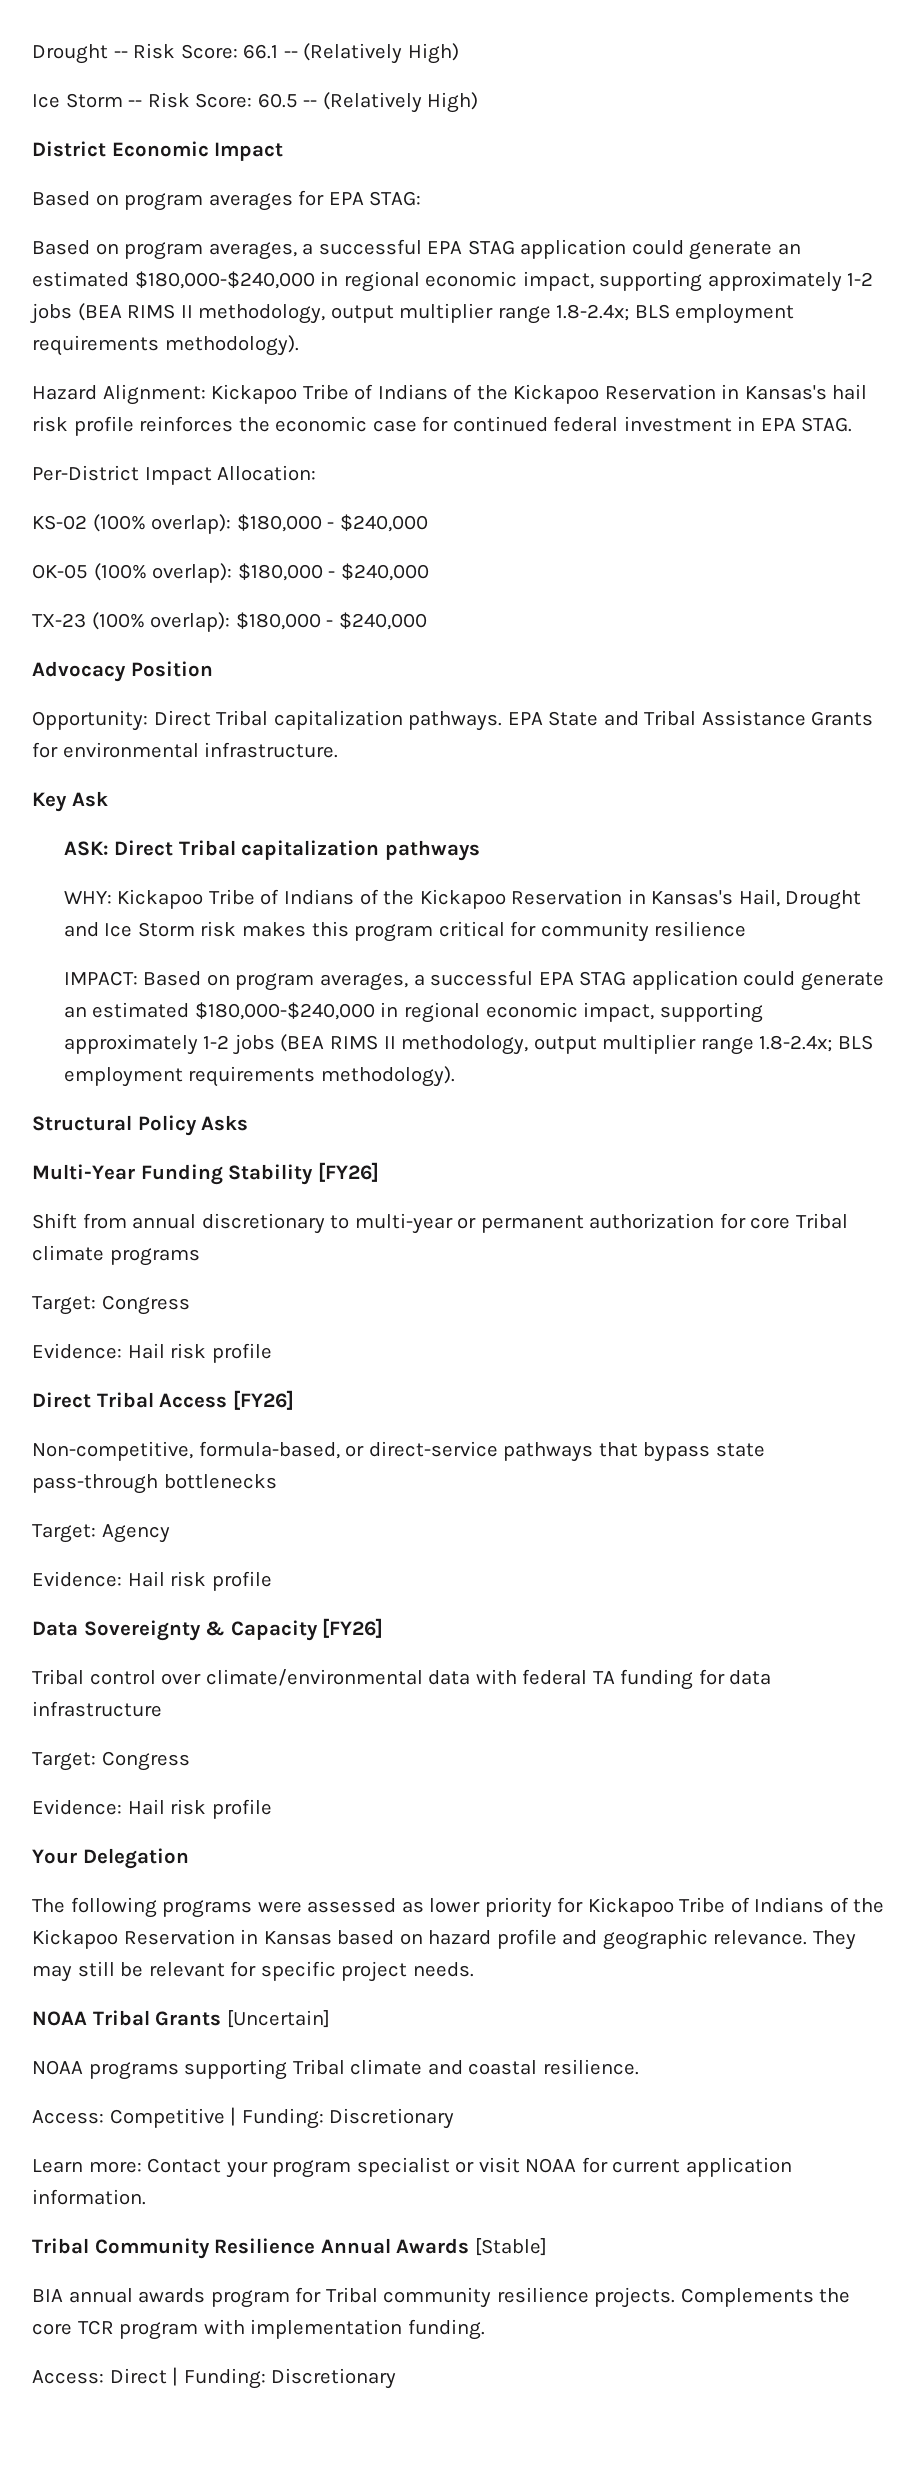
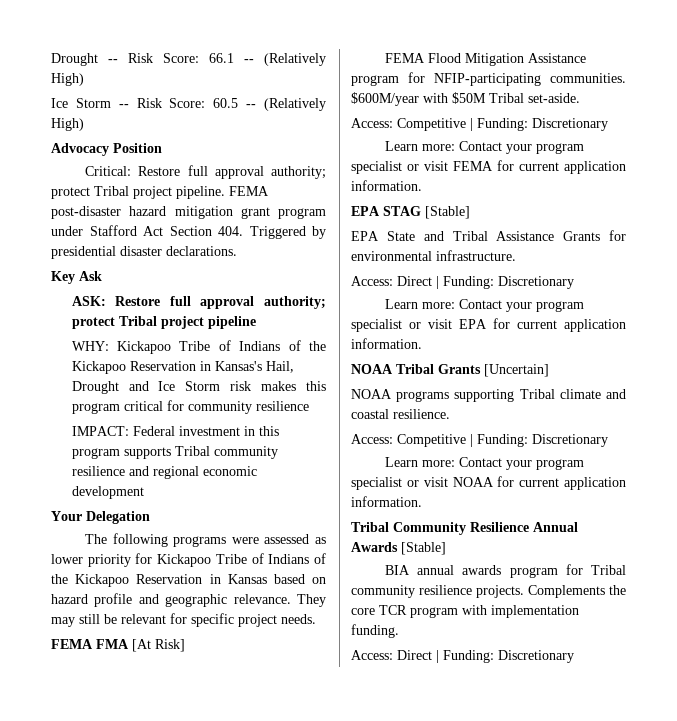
- District Economic Impact
- Based on program averages for EPA STAG:
- Based on program averages, a successful EPA STAG application could generate an estimated $180,000-$240,000 in regional economic impact, supporting approximately 1-2 jobs (BEA RIMS II methodology, output multiplier range 1.8-2.4x; BLS employment requirements methodology).
- Hazard Alignment: Kickapoo Tribe of Indians of the Kickapoo Reservation in Kansas's hail risk profile reinforces the economic case for continued federal investment in EPA STAG.
- Per-District Impact Allocation:
- KS-02 (100% overlap): $180,000 - $240,000
- OK-05 (100% overlap): $180,000 - $240,000
- TX-23 (100% overlap): $180,000 - $240,000
  Advocacy Position
- Opportunity: Direct Tribal capitalization pathways. EPA State and Tribal Assistance Grants for environmental infrastructure.
+ Critical: Restore full approval authority; protect Tribal project pipeline. FEMA post-disaster hazard mitigation grant program under Stafford Act Section 404. Triggered by presidential disaster declarations.
  Key Ask
- ASK: Direct Tribal capitalization pathways
+ ASK: Restore full approval authority; protect Tribal project pipeline
- IMPACT: Based on program averages, a successful EPA STAG application could generate an estimated $180,000-$240,000 in regional economic impact, supporting approximately 1-2 jobs (BEA RIMS II methodology, output multiplier range 1.8-2.4x; BLS employment requirements methodology).
- Structural Policy Asks
- Multi-Year Funding Stability [FY26]
- Shift from annual discretionary to multi-year or permanent authorization for core Tribal climate programs
- Target: Congress
- Evidence: Hail risk profile
- Direct Tribal Access [FY26]
- Non-competitive, formula-based, or direct-service pathways that bypass state pass-through bottlenecks
- Target: Agency
- Evidence: Hail risk profile
- Data Sovereignty & Capacity [FY26]
- Tribal control over climate/environmental data with federal TA funding for data infrastructure
- Target: Congress
- Evidence: Hail risk profile
+ IMPACT: Federal investment in this program supports Tribal community resilience and regional economic development
+ FEMA FMA [At Risk]
+ FEMA Flood Mitigation Assistance program for NFIP-participating communities. $600M/year with $50M Tribal set-aside.
+ Access: Competitive | Funding: Discretionary
+ Learn more: Contact your program specialist or visit FEMA for current application information.
+ EPA STAG [Stable]
+ EPA State and Tribal Assistance Grants for environmental infrastructure.
+ Access: Direct | Funding: Discretionary
+ Learn more: Contact your program specialist or visit EPA for current application information.

